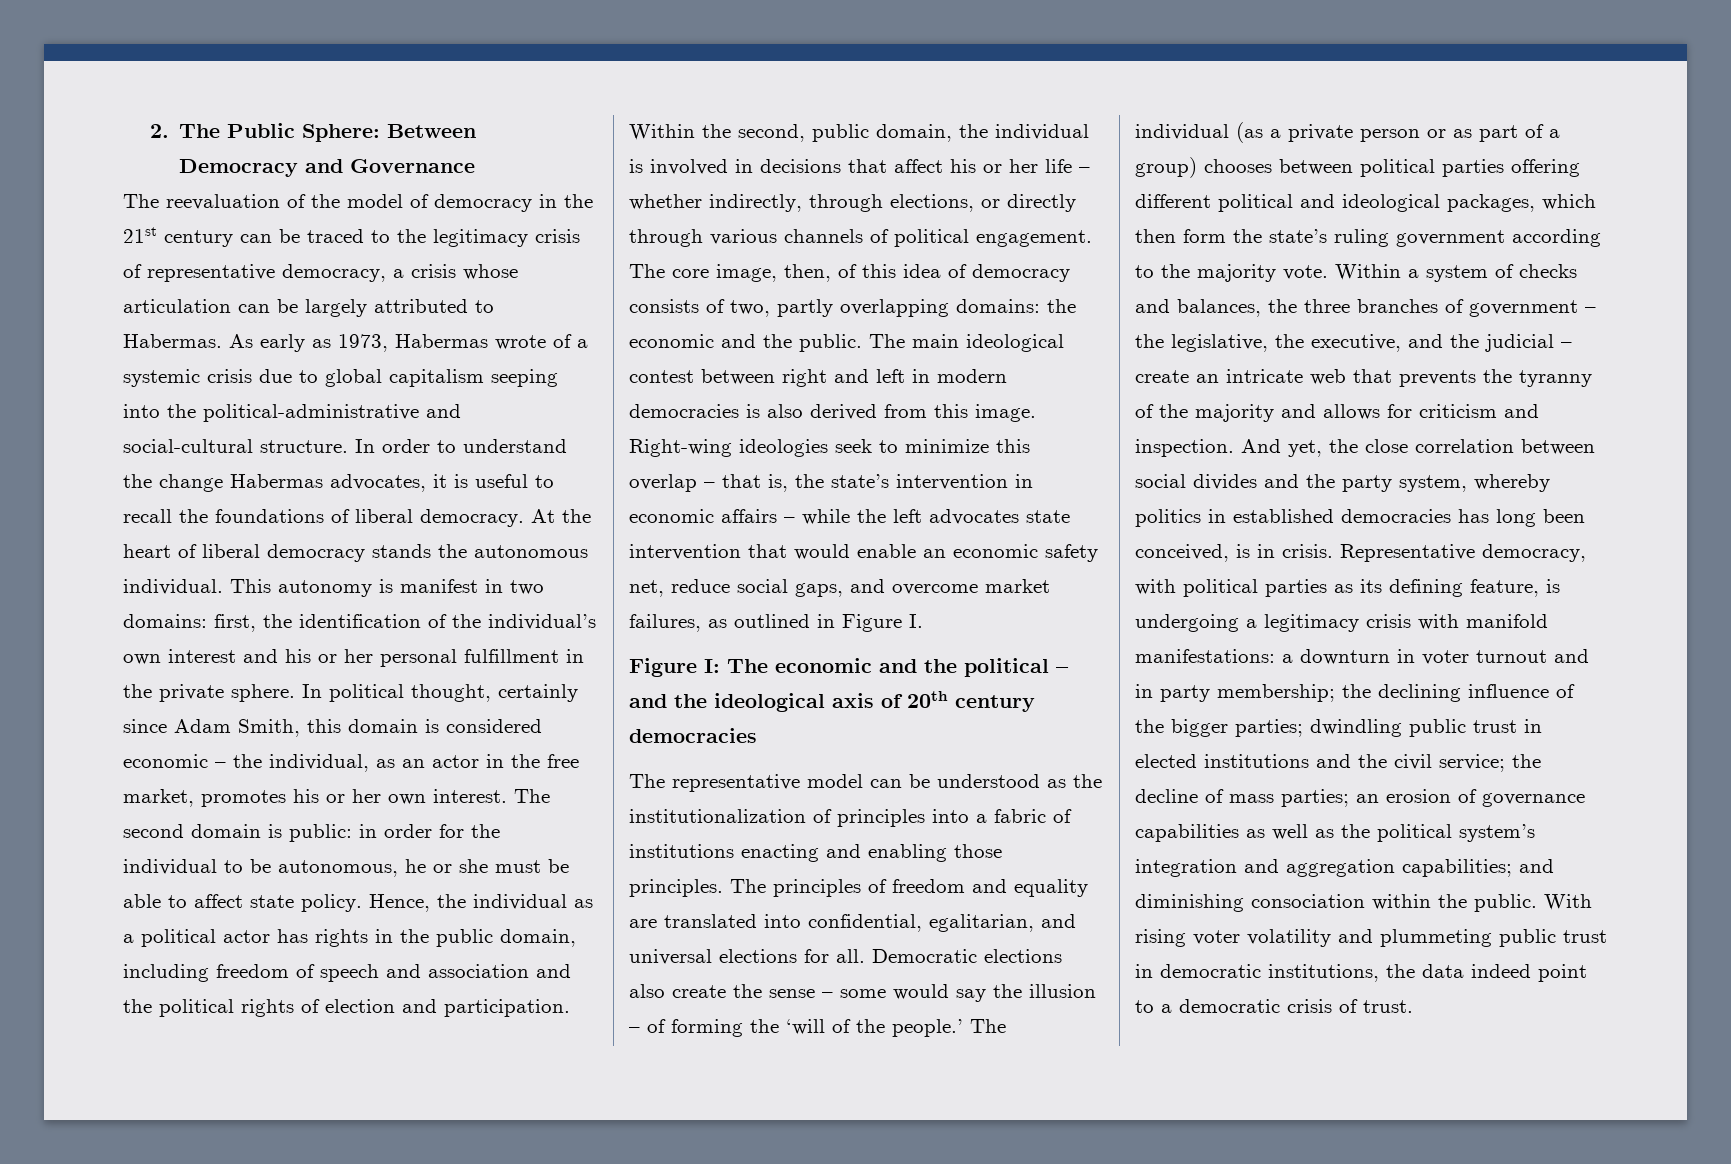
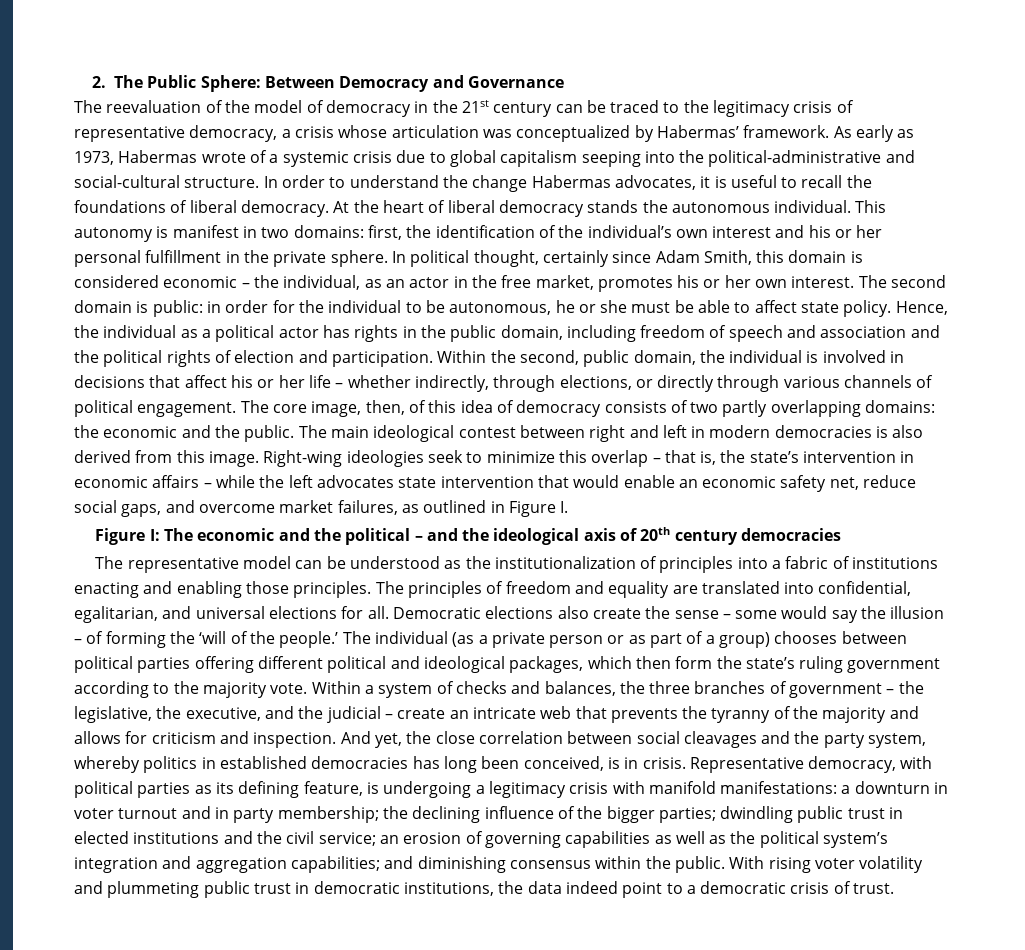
- The reevaluation of the model of democracy in the 21st century can be traced to the legitimacy crisis of representative democracy, a crisis whose articulation can be largely attributed to Habermas.
+ The reevaluation of the model of democracy in the 21st century can be traced to the legitimacy crisis of representative democracy, a crisis whose articulation was conceptualized by Habermas’ framework.
- The core image, then, of this idea of democracy consists of two, partly overlapping domains: the economic and the public.
+ The core image, then, of this idea of democracy consists of two partly overlapping domains: the economic and the public.
- And yet, the close correlation between social divides and the party system, whereby politics in established democracies has long been conceived, is in crisis.
+ And yet, the close correlation between social cleavages and the party system, whereby politics in established democracies has long been conceived, is in crisis.
- the decline of mass parties;
- an erosion of governance capabilities as well as the political system’s integration and aggregation capabilities;
+ an erosion of governing capabilities as well as the political system’s integration and aggregation capabilities;
- and diminishing consociation within the public.
+ and diminishing consensus within the public.

